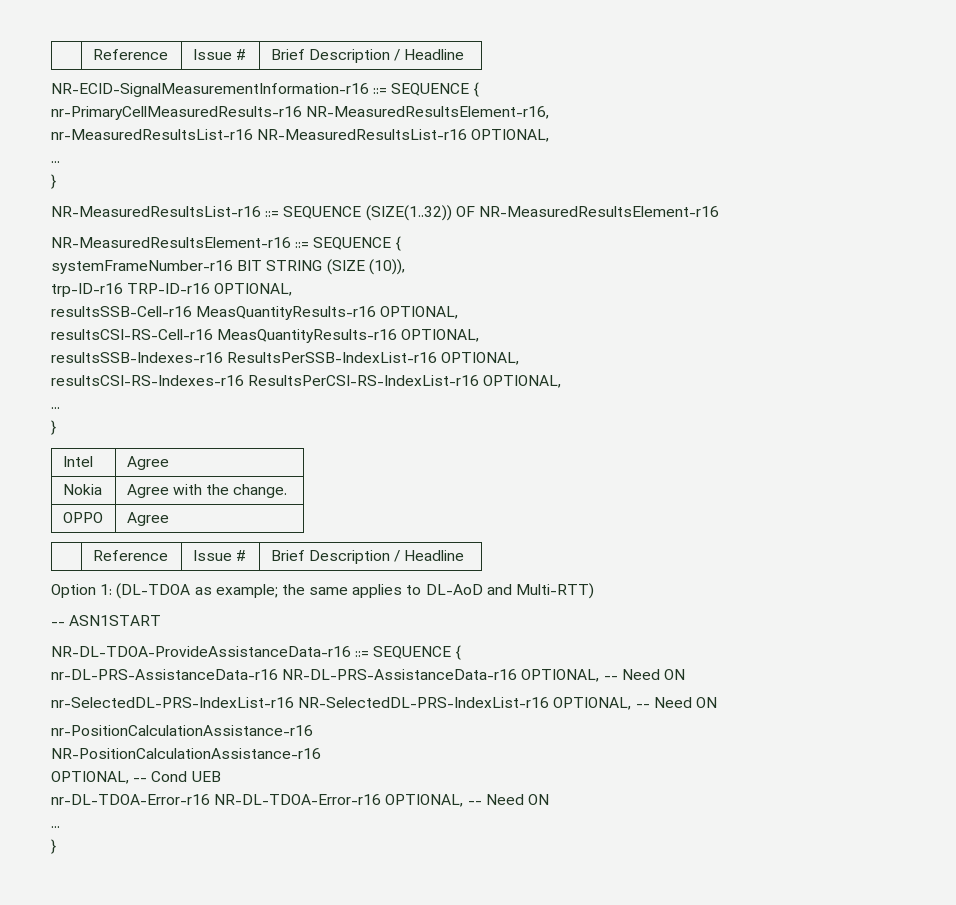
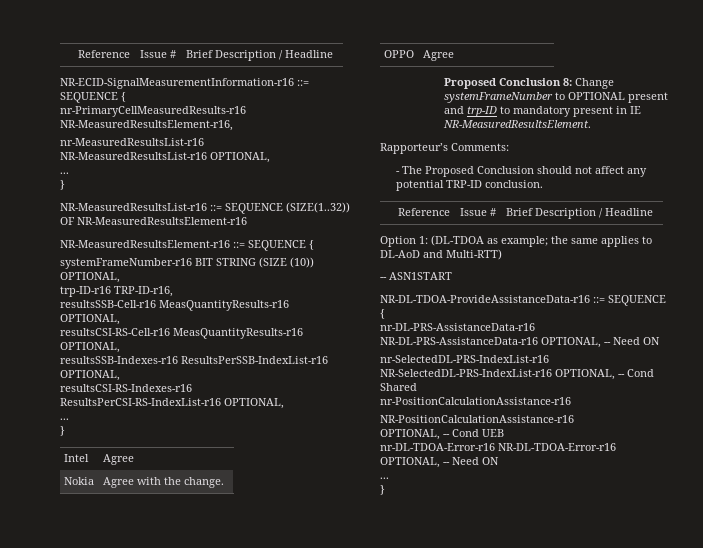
- systemFrameNumber-r16 BIT STRING (SIZE (10)),
+ systemFrameNumber-r16 BIT STRING (SIZE (10)) OPTIONAL,
- trp-ID-r16 TRP-ID-r16 OPTIONAL,
+ trp-ID-r16 TRP-ID-r16,
+ Proposed Conclusion 8: Change systemFrameNumber to OPTIONAL present and trp-ID to mandatory present in IE NR-MeasuredResultsElement.
+ Rapporteur’s Comments:
+ - The Proposed Conclusion should not affect any potential TRP-ID conclusion.
- nr-SelectedDL-PRS-IndexList-r16 NR-SelectedDL-PRS-IndexList-r16 OPTIONAL, -- Need ON
+ nr-SelectedDL-PRS-IndexList-r16 NR-SelectedDL-PRS-IndexList-r16 OPTIONAL, -- Cond Shared

